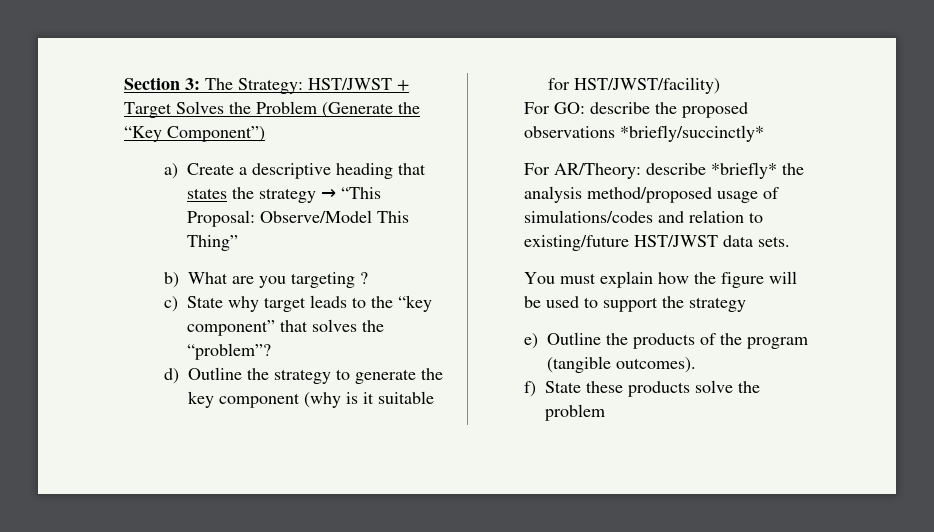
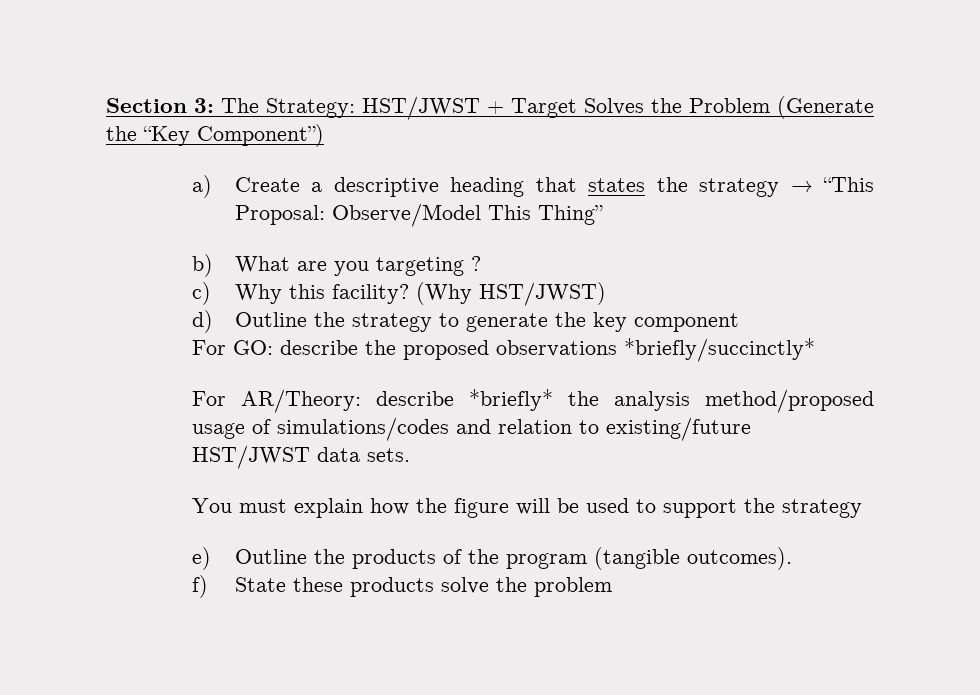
- c) State why target leads to the “key component” that solves the “problem”?
+ c) Why this facility? (Why HST/JWST)
- d) Outline the strategy to generate the key component (why is it suitable for HST/JWST/facility)
+ d) Outline the strategy to generate the key component

